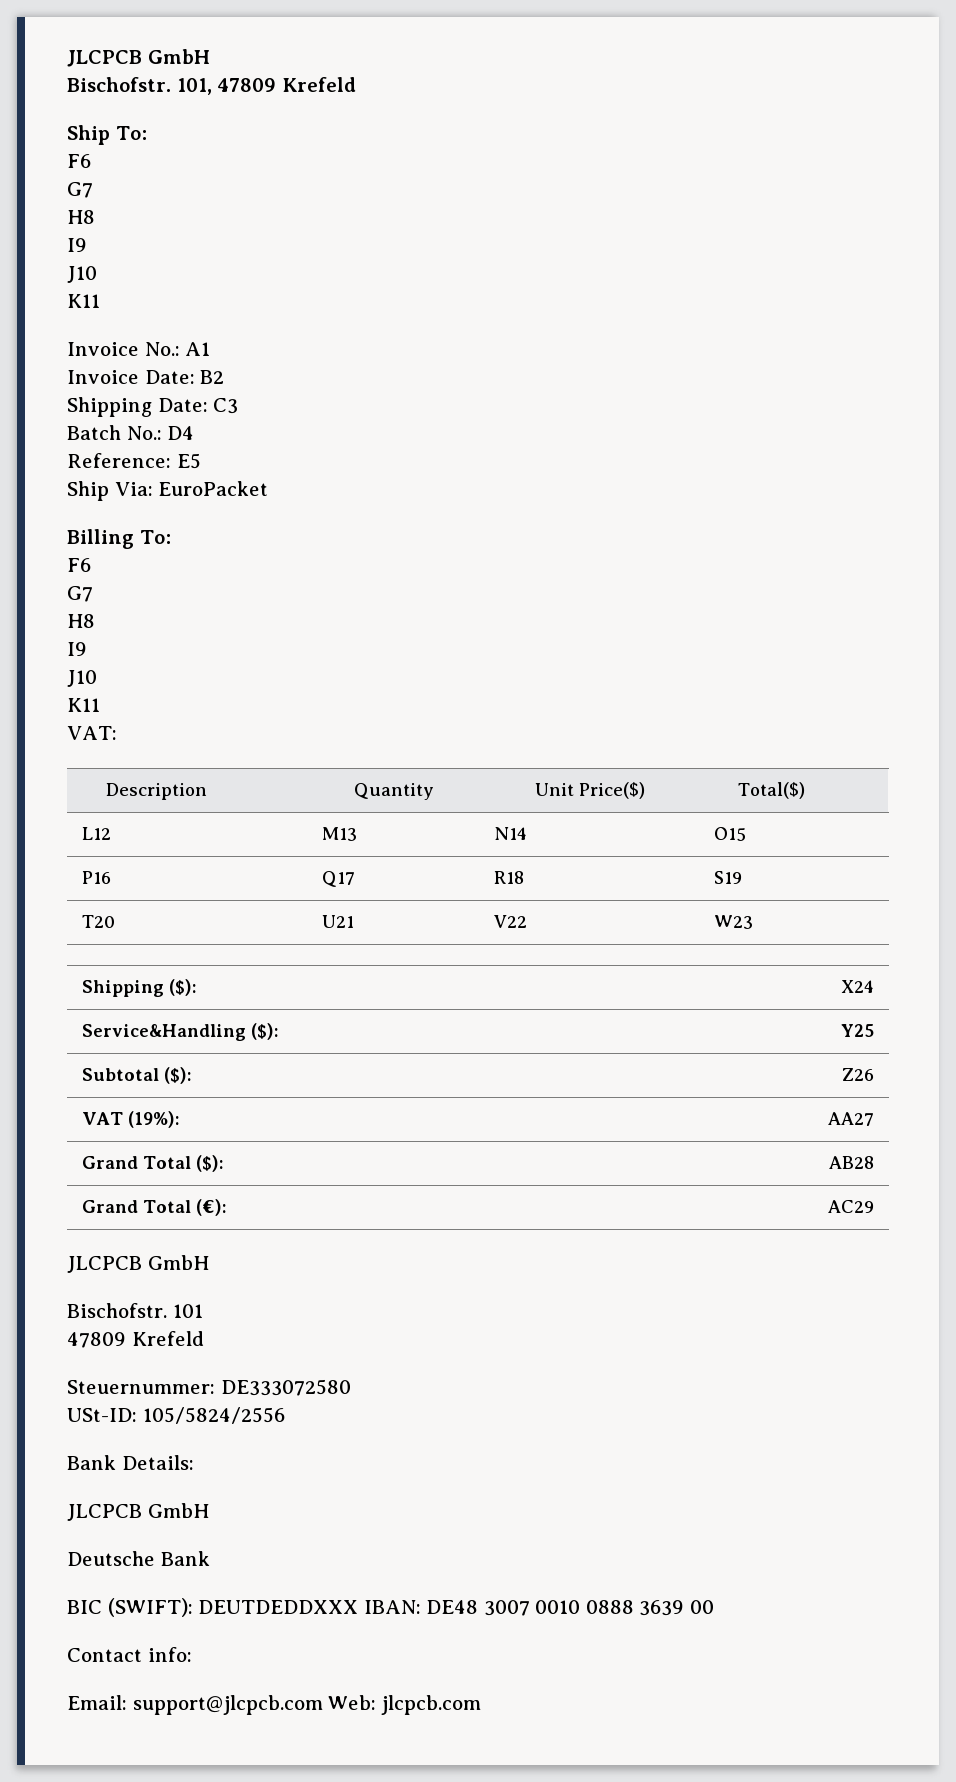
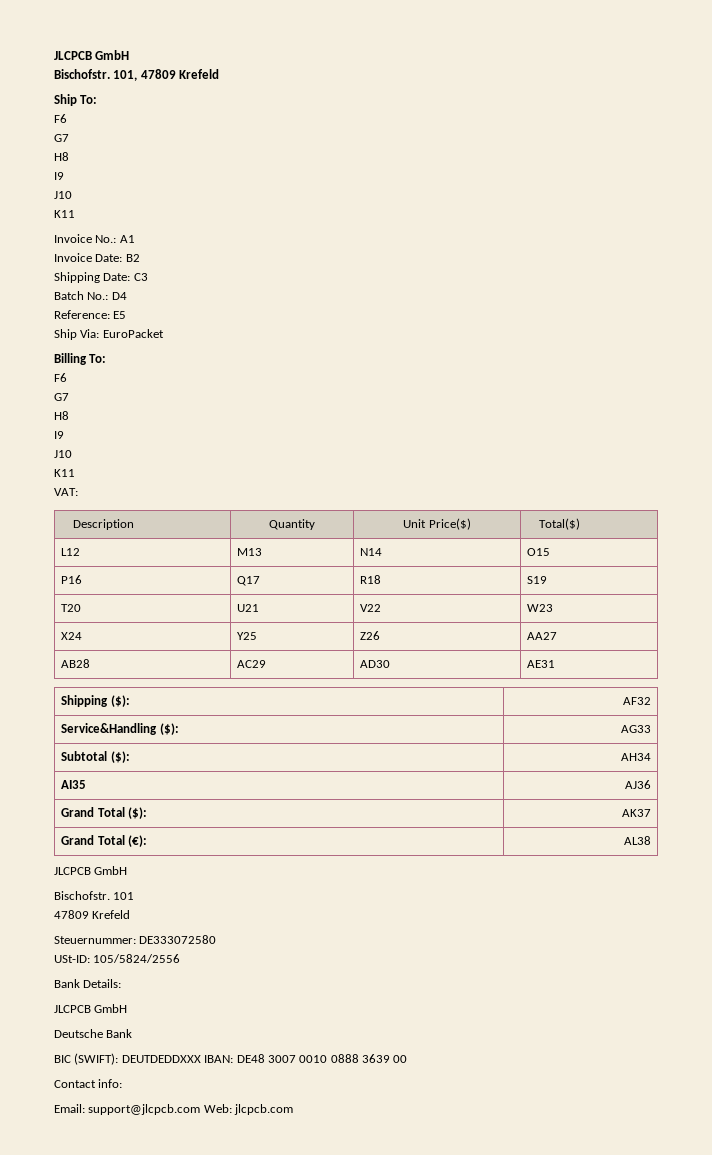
+ X24 | Y25 | Z26 | AA27
+ AB28 | AC29 | AD30 | AE31
- Shipping ($): | X24
+ Shipping ($): | AF32
- Service&Handling ($): | Y25
+ Service&Handling ($): | AG33
- Subtotal ($): | Z26
- VAT (19%): | AA27
+ Subtotal ($): | AH34
+ AI35 | AJ36
- Grand Total ($): | AB28
+ Grand Total ($): | AK37
- Grand Total (€): | AC29
+ Grand Total (€): | AL38

